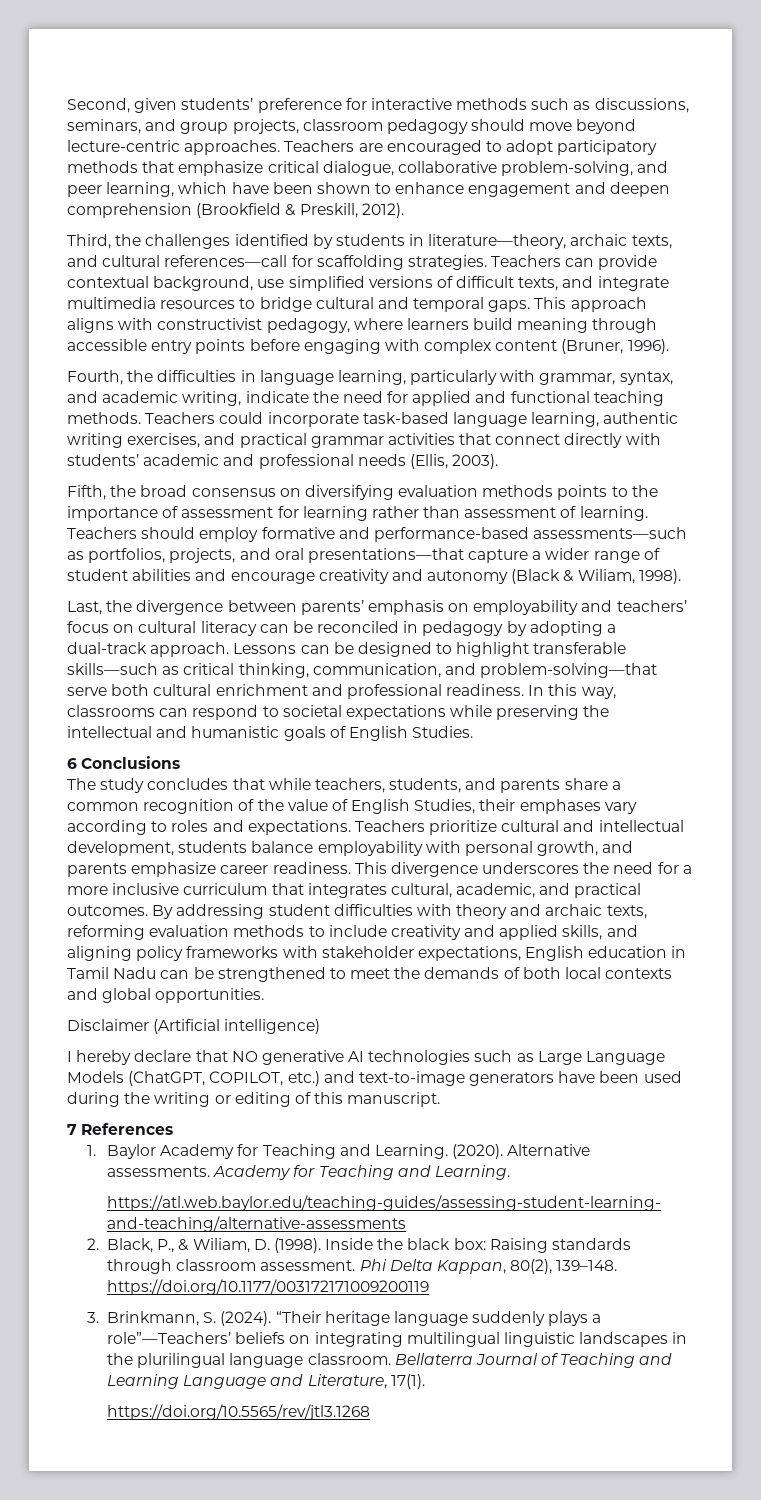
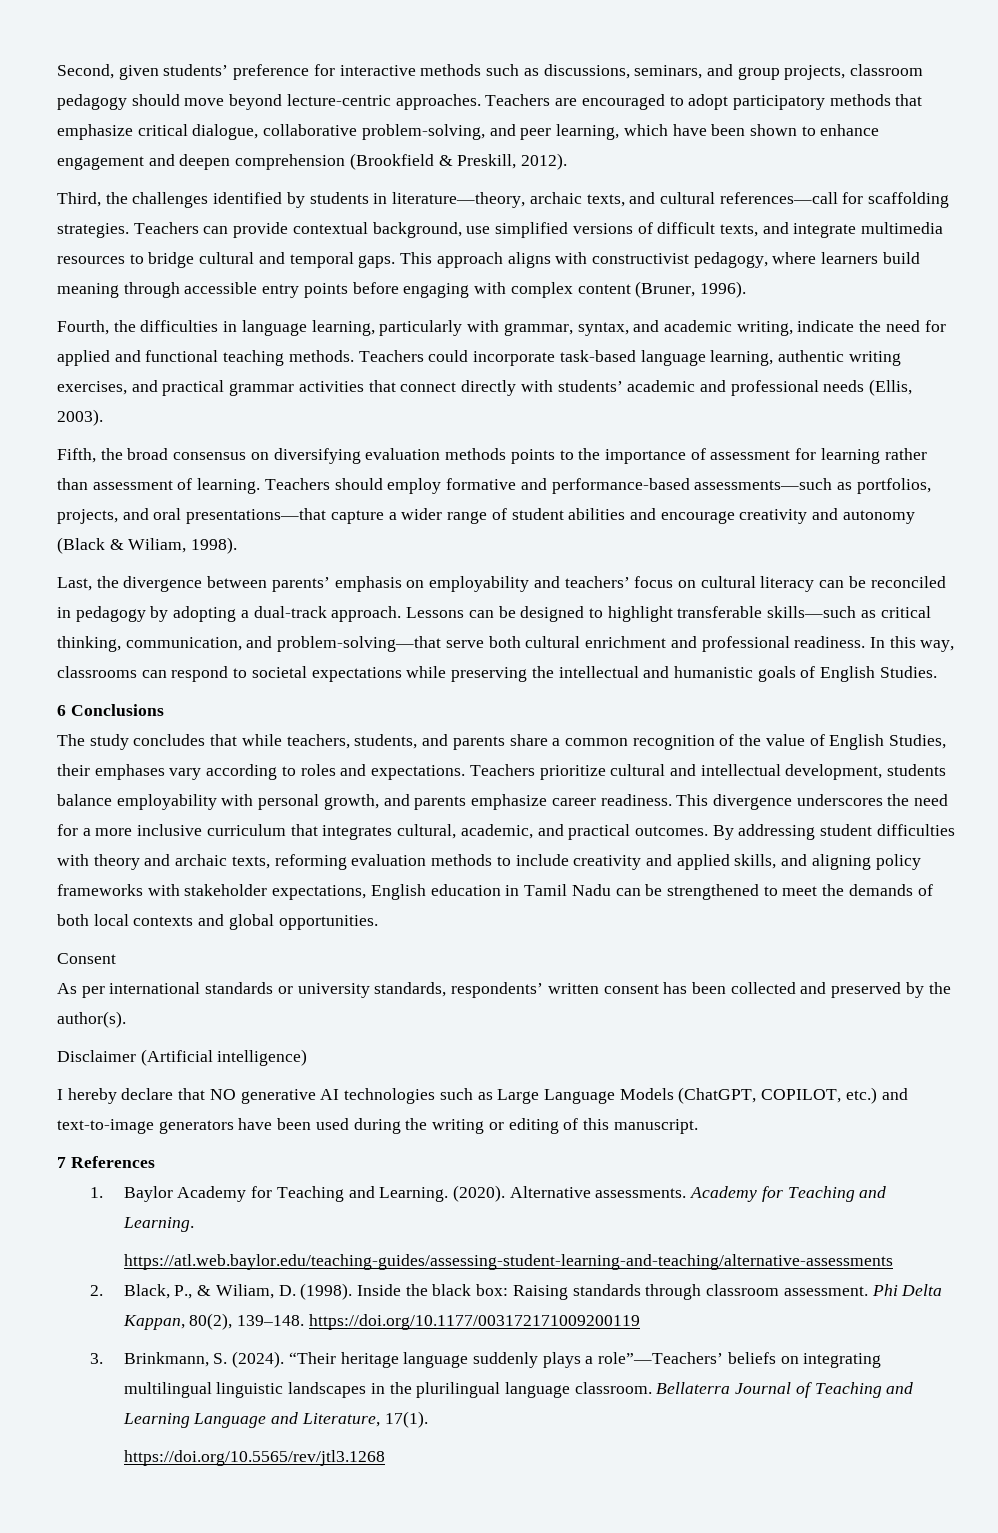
+ Consent
+ As per international standards or university standards, respondents’ written consent has been collected and preserved by the author(s).

